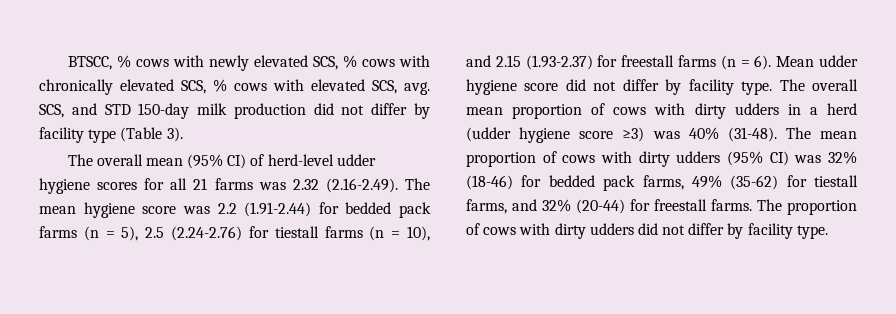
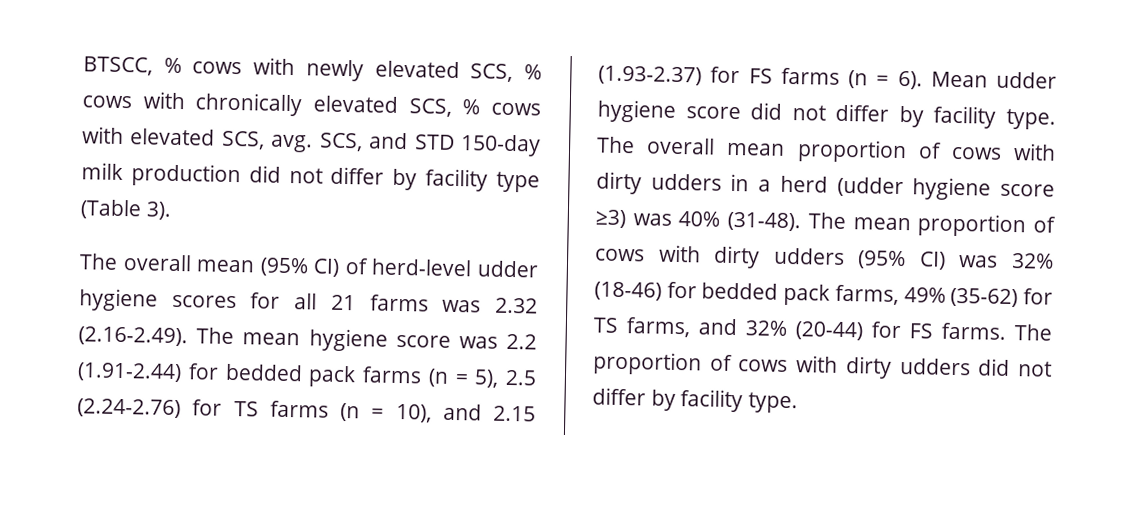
- The overall mean (95% CI) of herd-level udder hygiene scores for all 21 farms was 2.32 (2.16-2.49). The mean hygiene score was 2.2 (1.91-2.44) for bedded pack farms (n = 5), 2.5 (2.24-2.76) for tiestall farms (n = 10), and 2.15 (1.93-2.37) for freestall farms (n = 6).
+ The overall mean (95% CI) of herd-level udder hygiene scores for all 21 farms was 2.32 (2.16-2.49). The mean hygiene score was 2.2 (1.91-2.44) for bedded pack farms (n = 5), 2.5 (2.24-2.76) for TS farms (n = 10), and 2.15 (1.93-2.37) for FS farms (n = 6).
- The mean proportion of cows with dirty udders (95% CI) was 32% (18-46) for bedded pack farms, 49% (35-62) for tiestall farms, and 32% (20-44) for freestall farms.
+ The mean proportion of cows with dirty udders (95% CI) was 32% (18-46) for bedded pack farms, 49% (35-62) for TS farms, and 32% (20-44) for FS farms.

